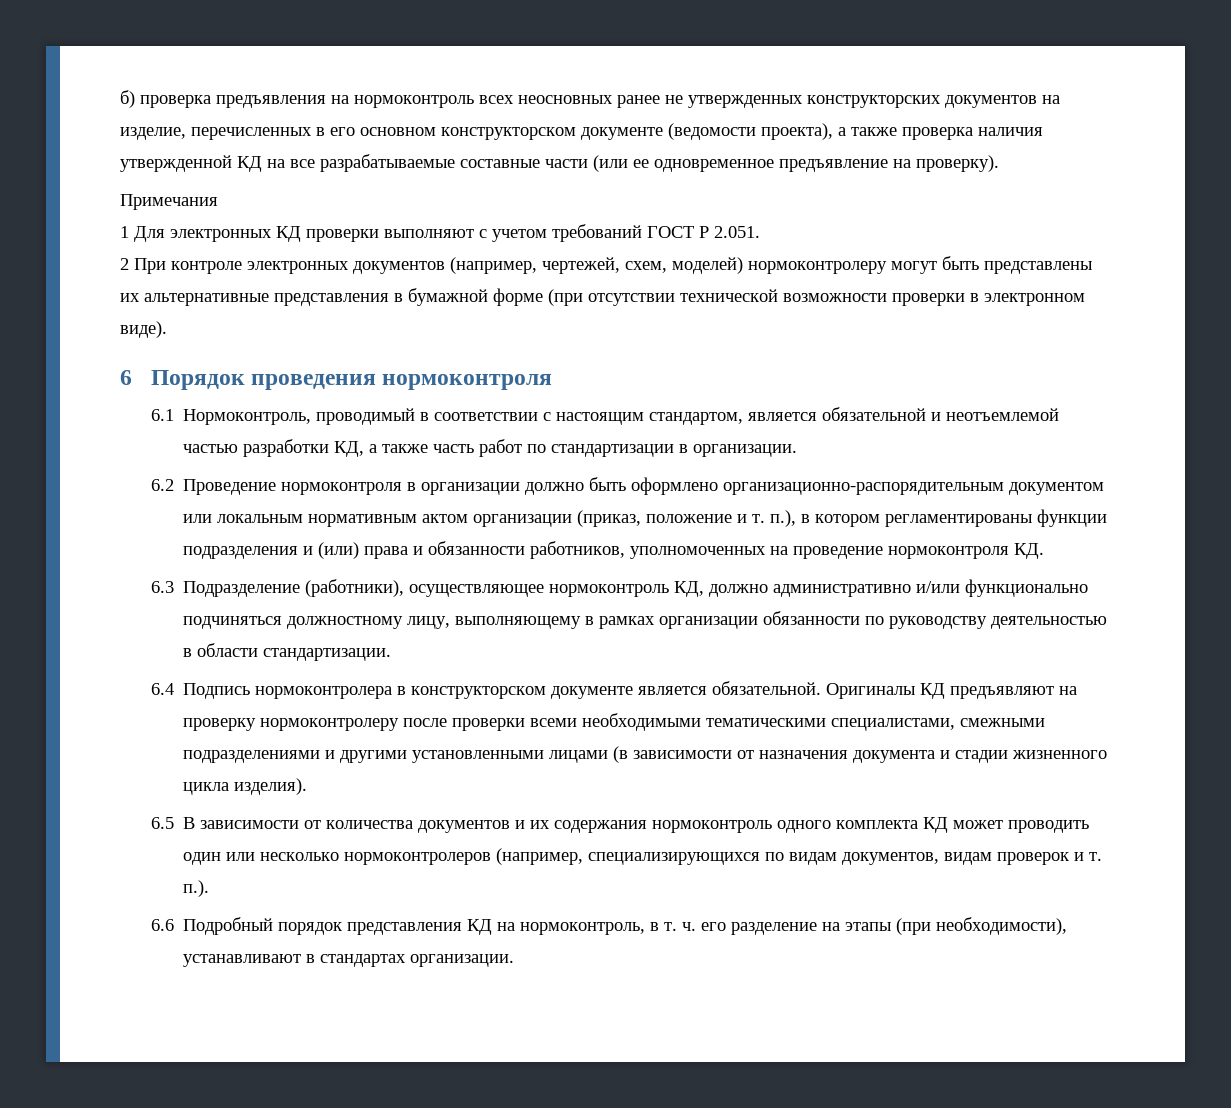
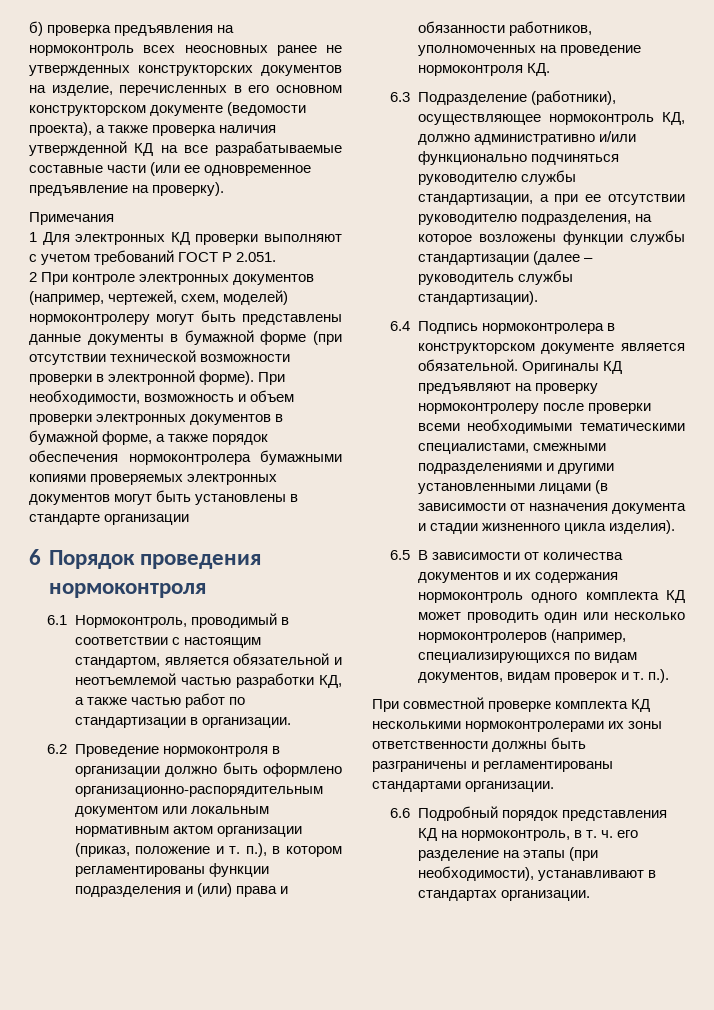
- 2 При контроле электронных документов (например, чертежей, схем, моделей) нормоконтролеру могут быть представлены их альтернативные представления в бумажной форме (при отсутствии технической возможности проверки в электронном виде).
+ 2 При контроле электронных документов (например, чертежей, схем, моделей) нормоконтролеру могут быть представлены данные документы в бумажной форме (при отсутствии технической возможности проверки в электронной форме). При необходимости, возможность и объем проверки электронных документов в бумажной форме, а также порядок обеспечения нормоконтролера бумажными копиями проверяемых электронных документов могут быть установлены в стандарте организации
- 6.1 Нормоконтроль, проводимый в соответствии с настоящим стандартом, является обязательной и неотъемлемой частью разработки КД, а также часть работ по стандартизации в организации.
+ 6.1 Нормоконтроль, проводимый в соответствии с настоящим стандартом, является обязательной и неотъемлемой частью разработки КД, а также частью работ по стандартизации в организации.
- 6.3 Подразделение (работники), осуществляющее нормоконтроль КД, должно административно и/или функционально подчиняться должностному лицу, выполняющему в рамках организации обязанности по руководству деятельностью в области стандартизации.
+ 6.3 Подразделение (работники), осуществляющее нормоконтроль КД, должно административно и/или функционально подчиняться руководителю службы стандартизации, а при ее отсутствии руководителю подразделения, на которое возложены функции службы стандартизации (далее – руководитель службы стандартизации).
+ При совместной проверке комплекта КД несколькими нормоконтролерами их зоны ответственности должны быть разграничены и регламентированы стандартами организации.

